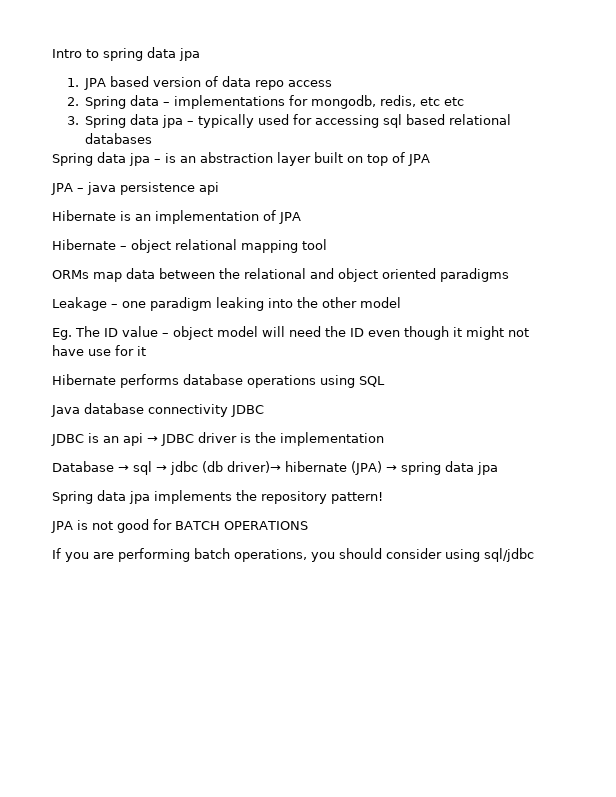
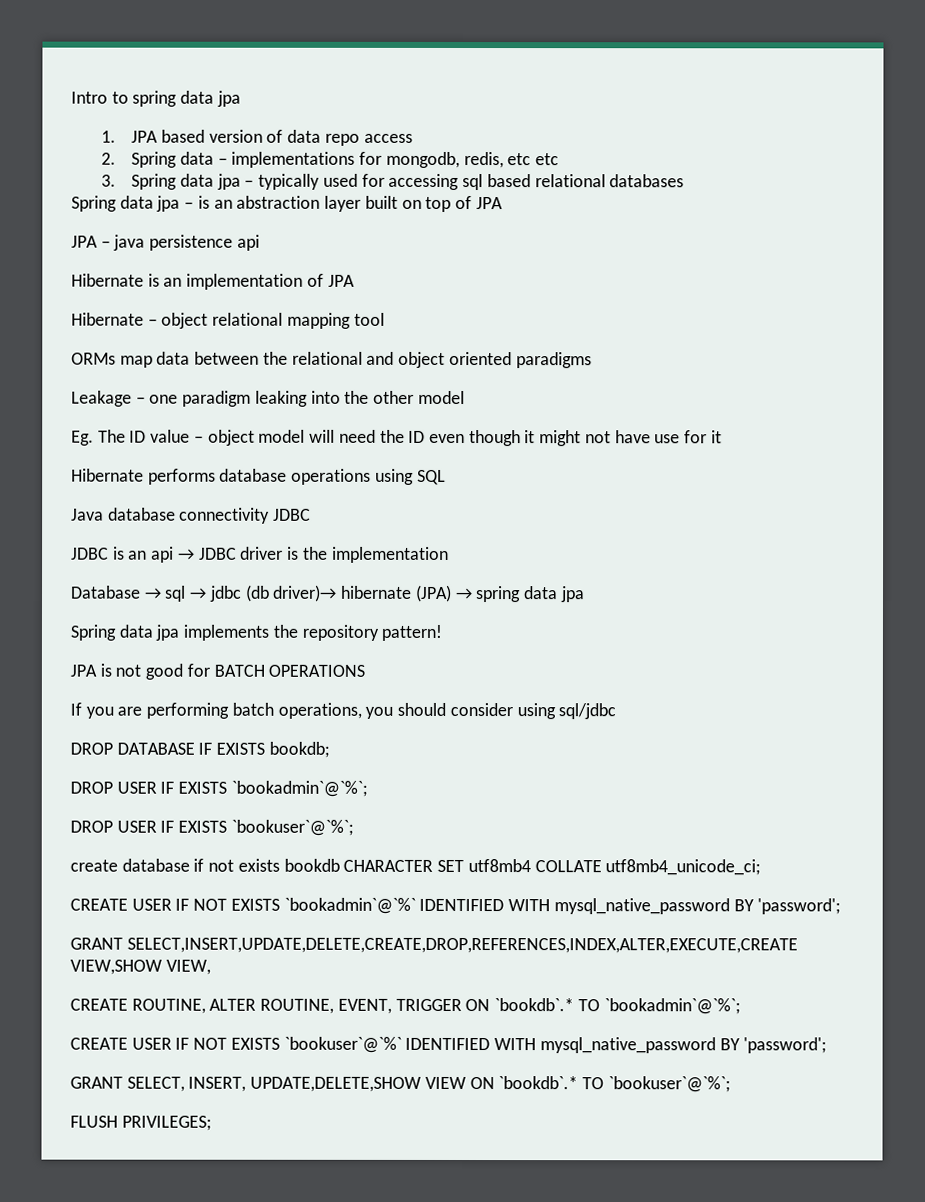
+ DROP DATABASE IF EXISTS bookdb;
+ DROP USER IF EXISTS `bookadmin`@`%`;
+ DROP USER IF EXISTS `bookuser`@`%`;
+ create database if not exists bookdb CHARACTER SET utf8mb4 COLLATE utf8mb4_unicode_ci;
+ CREATE USER IF NOT EXISTS `bookadmin`@`%` IDENTIFIED WITH mysql_native_password BY 'password';
+ GRANT SELECT,INSERT,UPDATE,DELETE,CREATE,DROP,REFERENCES,INDEX,ALTER,EXECUTE,CREATE VIEW,SHOW VIEW,
+ CREATE ROUTINE, ALTER ROUTINE, EVENT, TRIGGER ON `bookdb`.* TO `bookadmin`@`%`;
+ CREATE USER IF NOT EXISTS `bookuser`@`%` IDENTIFIED WITH mysql_native_password BY 'password';
+ GRANT SELECT, INSERT, UPDATE,DELETE,SHOW VIEW ON `bookdb`.* TO `bookuser`@`%`;
+ FLUSH PRIVILEGES;

